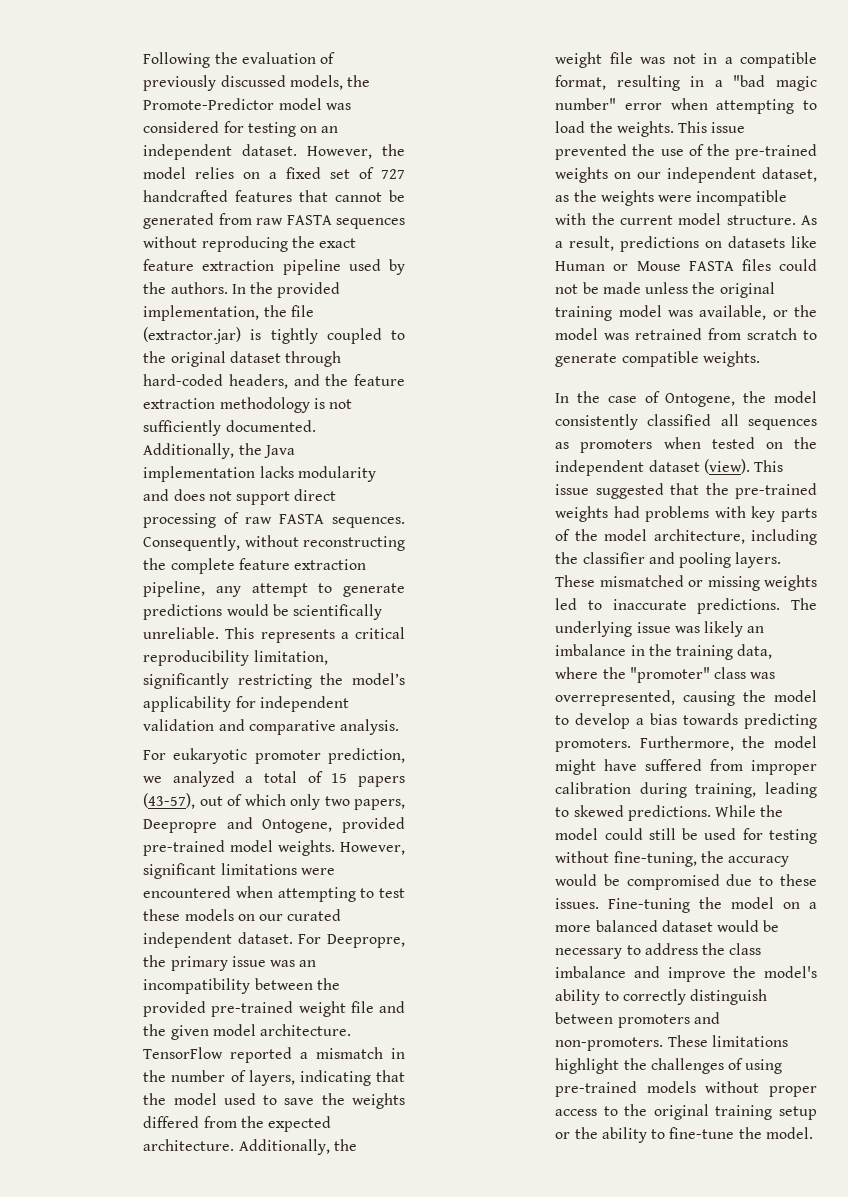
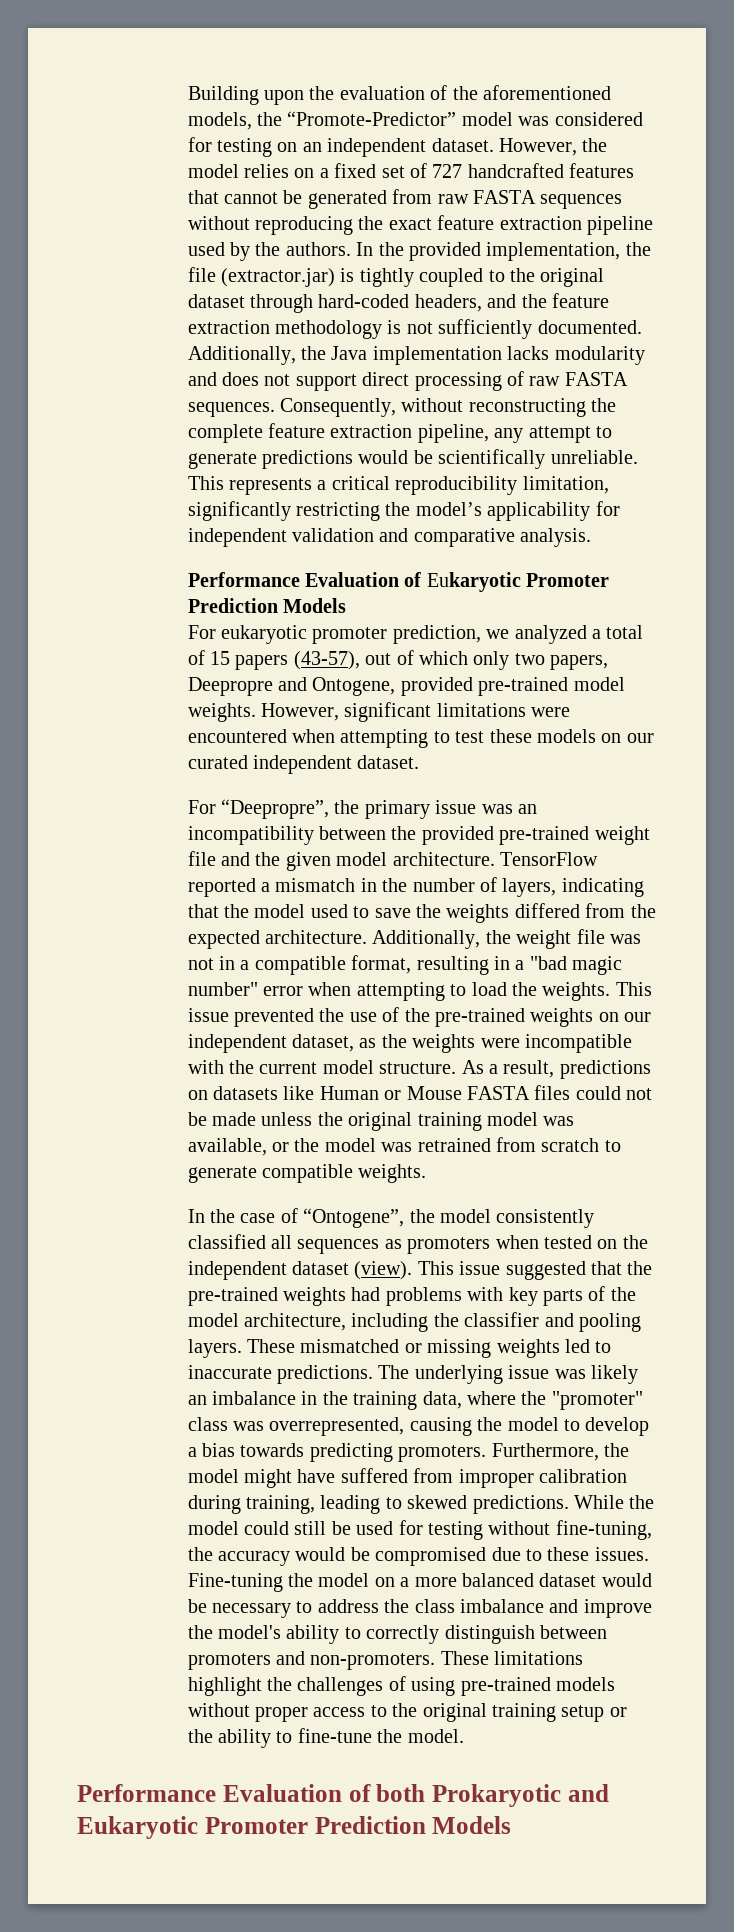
- Following the evaluation of previously discussed models, the Promote-Predictor model was considered for testing on an independent dataset.
+ Building upon the evaluation of the aforementioned models, the “Promote-Predictor” model was considered for testing on an independent dataset.
+ Performance Evaluation of Eukaryotic Promoter Prediction Models
- However, significant limitations were encountered when attempting to test these models on our curated independent dataset. For Deepropre, the primary issue was an incompatibility between the provided pre-trained weight file and the given model architecture.
+ However, significant limitations were encountered when attempting to test these models on our curated independent dataset.
+ For “Deepropre”, the primary issue was an incompatibility between the provided pre-trained weight file and the given model architecture.
- In the case of Ontogene, the model consistently classified all sequences as promoters when tested on the independent dataset (view).
+ In the case of “Ontogene”, the model consistently classified all sequences as promoters when tested on the independent dataset (view).
+ Performance Evaluation of both Prokaryotic and Eukaryotic Promoter Prediction Models

